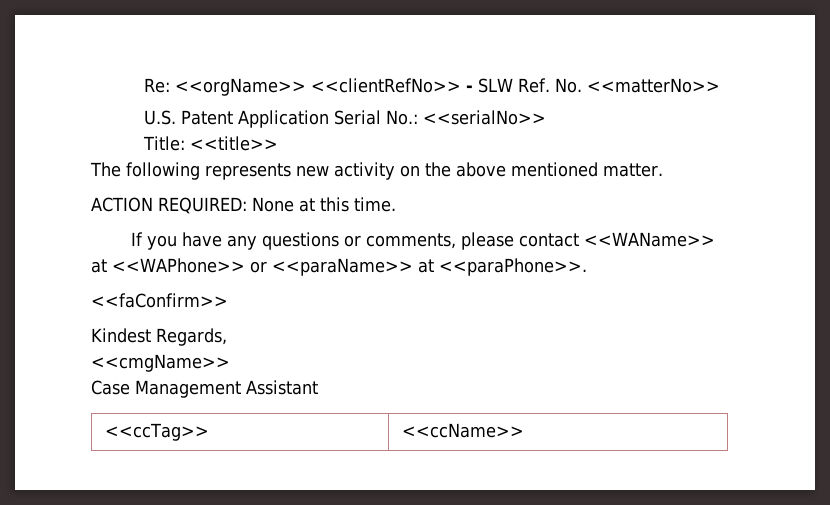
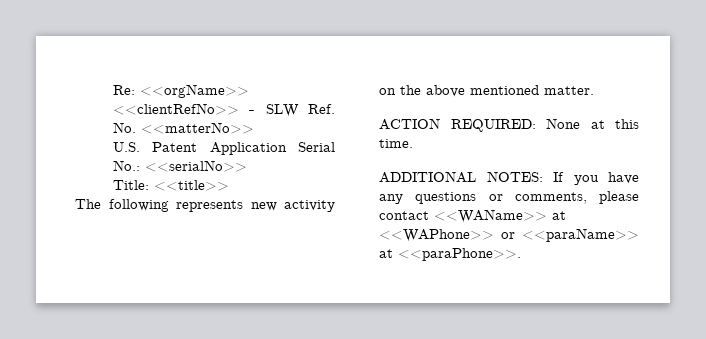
- If you have any questions or comments, please contact <<WAName>> at <<WAPhone>> or <<paraName>> at <<paraPhone>>.
+ ADDITIONAL NOTES: If you have any questions or comments, please contact <<WAName>> at <<WAPhone>> or <<paraName>> at <<paraPhone>>.
- <<faConfirm>>
- Kindest Regards,
- <<cmgName>>
- Case Management Assistant
- <<ccTag>> | <<ccName>>

